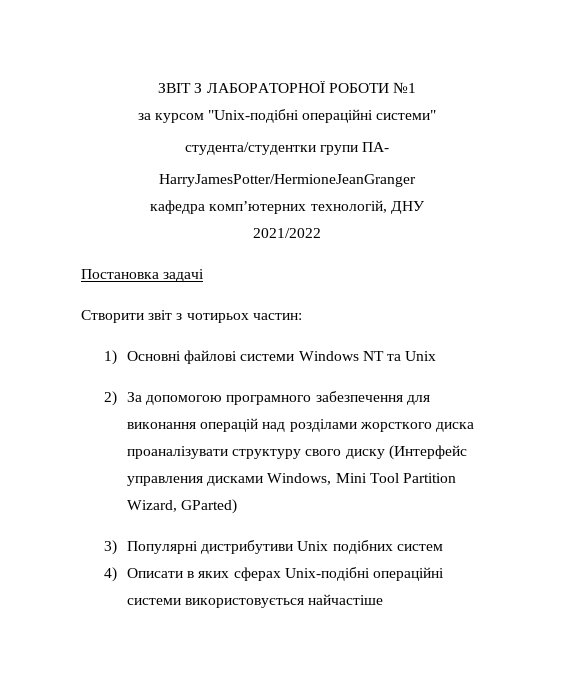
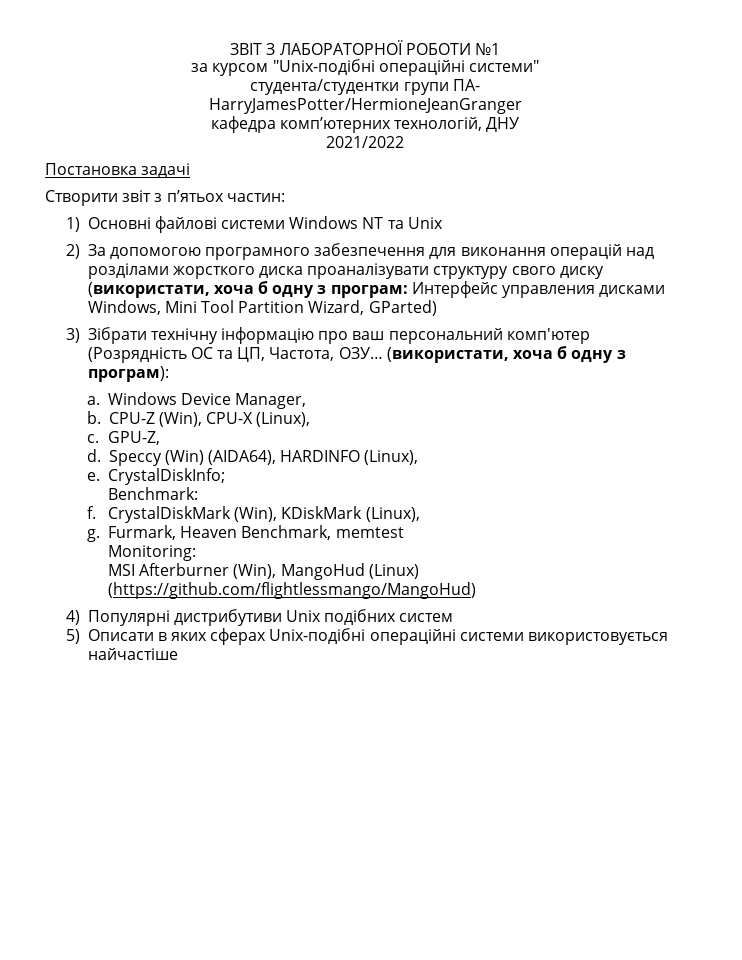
- Створити звіт з чотирьох частин:
+ Створити звіт з п’ятьох частин:
- 2) За допомогою програмного забезпечення для виконання операцій над розділами жорсткого диска проаналізувати структуру свого диску (Интерфейс управления дисками Windows, Mini Tool Partition Wizard, GParted)
+ 2) За допомогою програмного забезпечення для виконання операцій над розділами жорсткого диска проаналізувати структуру свого диску (використати, хоча б одну з програм: Интерфейс управления дисками Windows, Mini Tool Partition Wizard, GParted)
- 3) Популярні дистрибутиви Unix подібних систем
+ 3) Зібрати технічну інформацію про ваш персональний комп'ютер (Розрядність ОС та ЦП, Частота, ОЗУ… (використати, хоча б одну з програм):
+ a. Windows Device Manager,
+ b. CPU-Z (Win), CPU-X (Linux),
+ c. GPU-Z,
+ d. Speccy (Win) (AIDA64), HARDINFO (Linux),
+ e. CrystalDiskInfo;
+ Benchmark:
+ f. CrystalDiskMark (Win), KDiskMark (Linux),
+ g. Furmark, Heaven Benchmark, memtest
+ Monitoring:
+ MSI Afterburner (Win), MangoHud (Linux) (https://github.com/flightlessmango/MangoHud)
+ 4) Популярні дистрибутиви Unix подібних систем
- 4) Описати в яких сферах Unix-подібні операційні системи використовується найчастіше
+ 5) Описати в яких сферах Unix-подібні операційні системи використовується найчастіше

